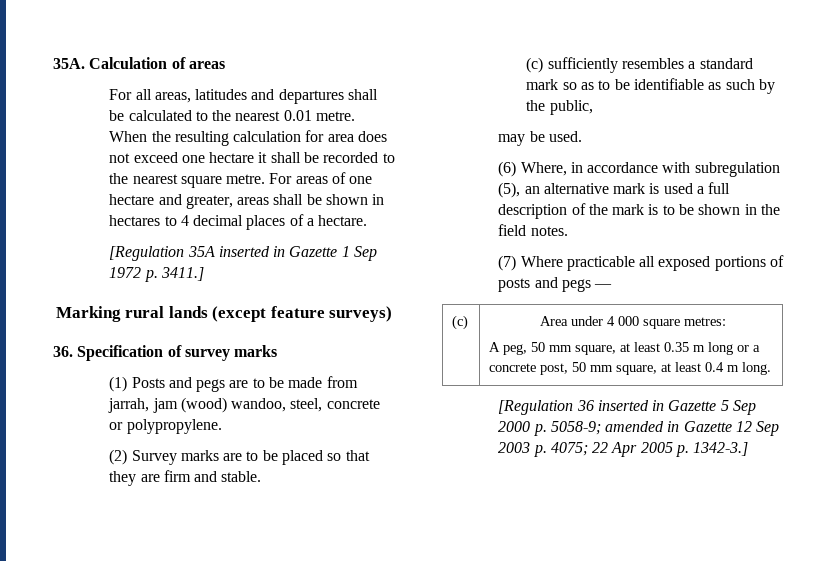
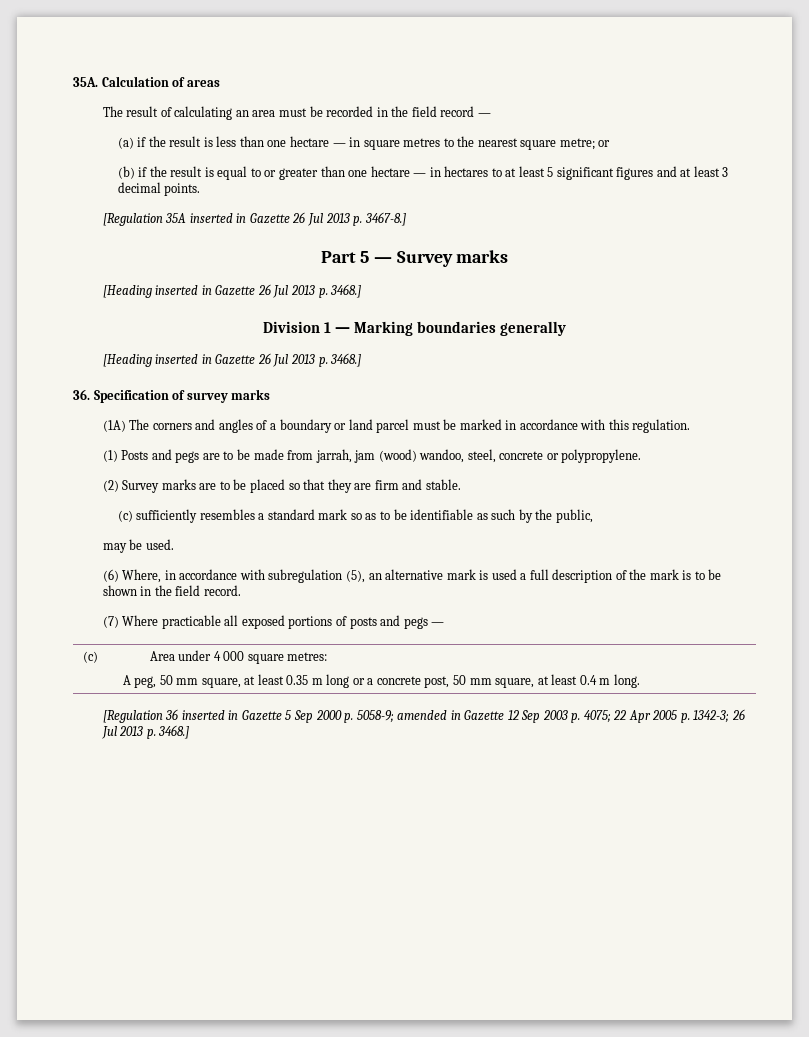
- For all areas, latitudes and departures shall be calculated to the nearest 0.01 metre. When the resulting calculation for area does not exceed one hectare it shall be recorded to the nearest square metre. For areas of one hectare and greater, areas shall be shown in hectares to 4 decimal places of a hectare.
+ The result of calculating an area must be recorded in the field record —
+ (a) if the result is less than one hectare — in square metres to the nearest square metre; or
+ (b) if the result is equal to or greater than one hectare — in hectares to at least 5 significant figures and at least 3 decimal points.
- [Regulation 35A inserted in Gazette 1 Sep 1972 p. 3411.]
- Marking rural lands (except feature surveys)
+ [Regulation 35A inserted in Gazette 26 Jul 2013 p. 3467-8.]
+ Part 5 — Survey marks
+ [Heading inserted in Gazette 26 Jul 2013 p. 3468.]
+ Division 1 — Marking boundaries generally
+ [Heading inserted in Gazette 26 Jul 2013 p. 3468.]
+ (1A) The corners and angles of a boundary or land parcel must be marked in accordance with this regulation.
- (6) Where, in accordance with subregulation (5), an alternative mark is used a full description of the mark is to be shown in the field notes.
+ (6) Where, in accordance with subregulation (5), an alternative mark is used a full description of the mark is to be shown in the field record.
- [Regulation 36 inserted in Gazette 5 Sep 2000 p. 5058-9; amended in Gazette 12 Sep 2003 p. 4075; 22 Apr 2005 p. 1342-3.]
+ [Regulation 36 inserted in Gazette 5 Sep 2000 p. 5058-9; amended in Gazette 12 Sep 2003 p. 4075; 22 Apr 2005 p. 1342-3; 26 Jul 2013 p. 3468.]

